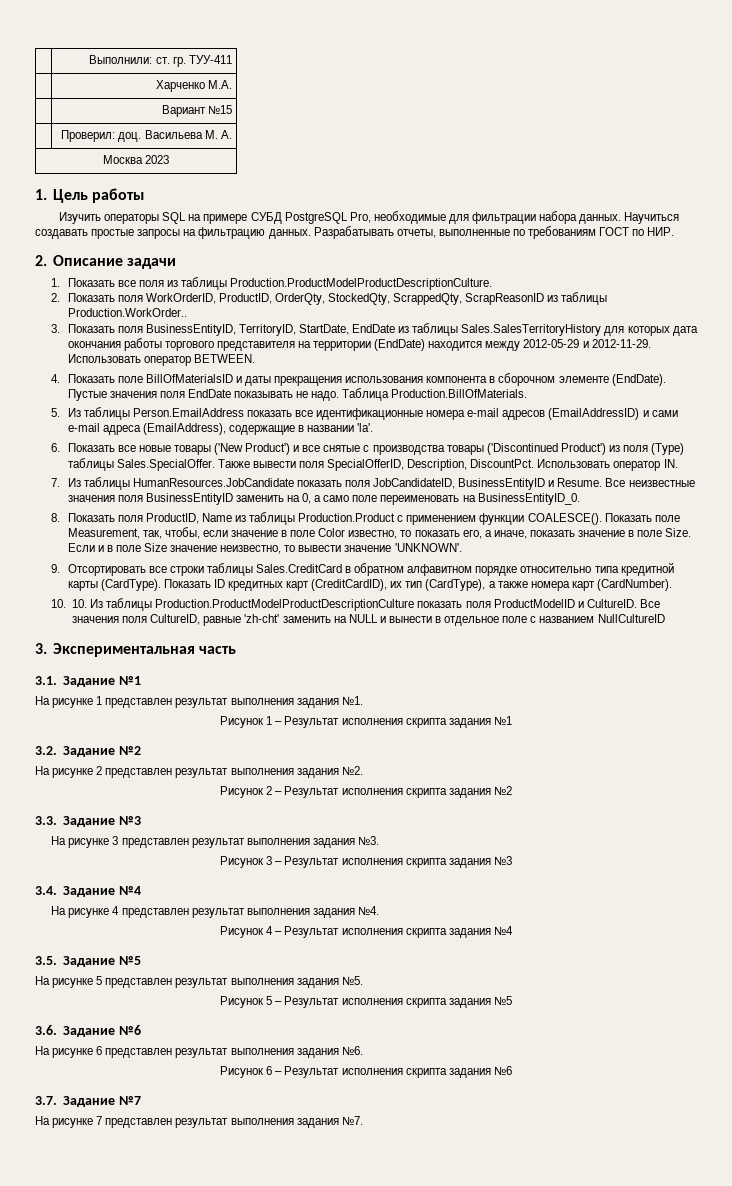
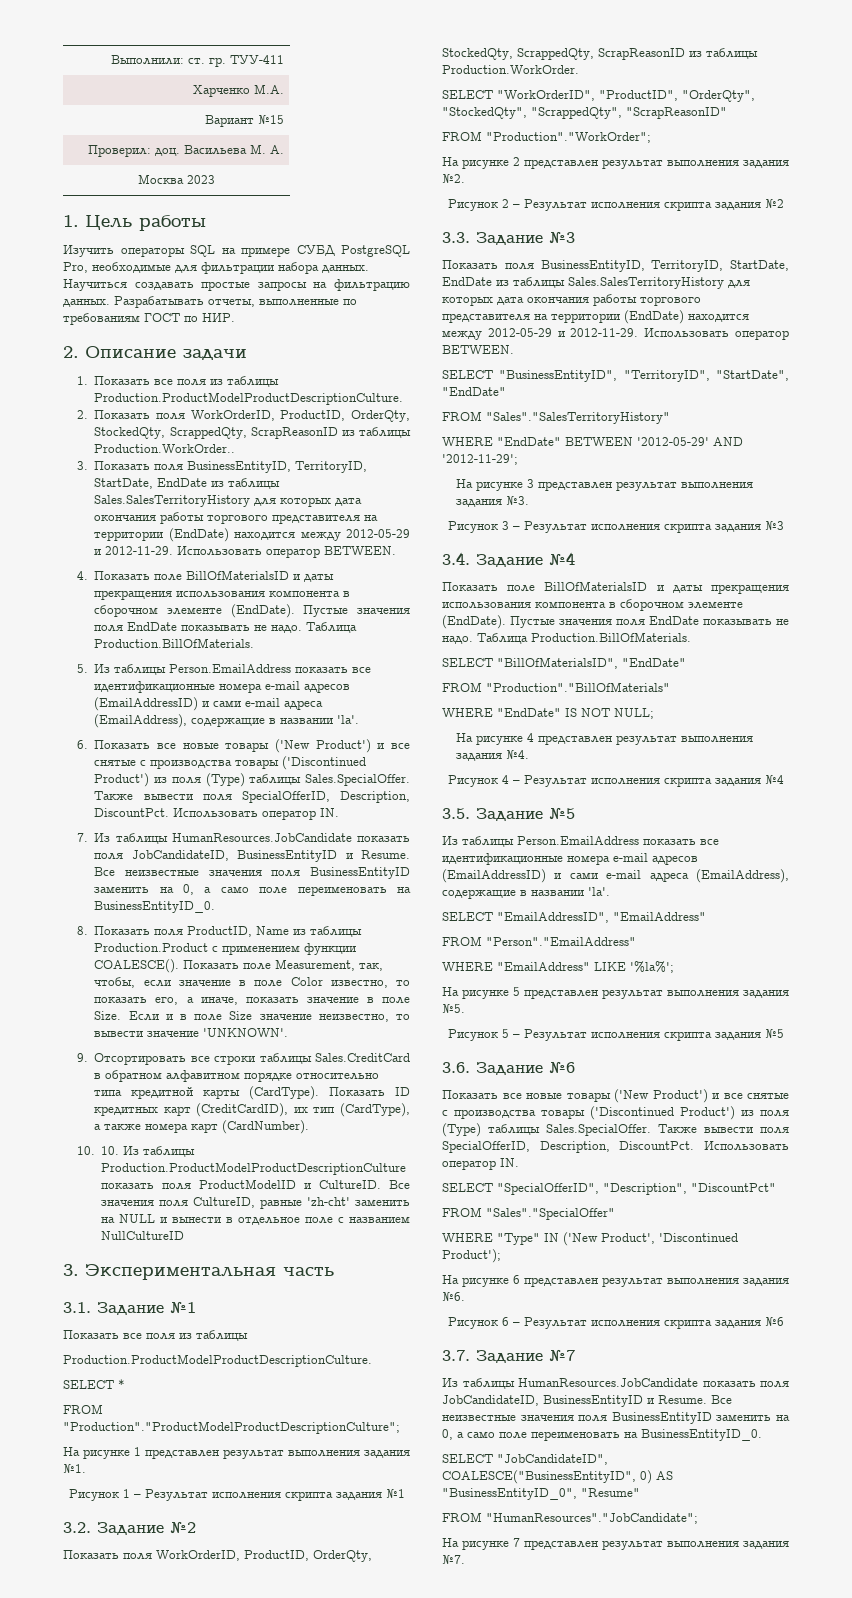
  3.1. Задание №1
+ Показать все поля из таблицы
+ Production.ProductModelProductDescriptionCulture.
+ SELECT *
+ FROM "Production"."ProductModelProductDescriptionCulture";
+ Показать поля WorkOrderID, ProductID, OrderQty, StockedQty, ScrappedQty, ScrapReasonID из таблицы Production.WorkOrder.
+ SELECT "WorkOrderID", "ProductID", "OrderQty", "StockedQty", "ScrappedQty", "ScrapReasonID"
+ FROM "Production"."WorkOrder";
  3.3. Задание №3
+ Показать поля BusinessEntityID, TerritoryID, StartDate, EndDate из таблицы Sales.SalesTerritoryHistory для которых дата окончания работы торгового представителя на территории (EndDate) находится между 2012-05-29 и 2012-11-29. Использовать оператор BETWEEN.
+ SELECT "BusinessEntityID", "TerritoryID", "StartDate", "EndDate"
+ FROM "Sales"."SalesTerritoryHistory"
+ WHERE "EndDate" BETWEEN '2012-05-29' AND '2012-11-29';
  3.4. Задание №4
+ Показать поле BillOfMaterialsID и даты прекращения использования компонента в сборочном элементе (EndDate). Пустые значения поля EndDate показывать не надо. Таблица Production.BillOfMaterials.
+ SELECT "BillOfMaterialsID", "EndDate"
+ FROM "Production"."BillOfMaterials"
+ WHERE "EndDate" IS NOT NULL;
  3.5. Задание №5
+ Из таблицы Person.EmailAddress показать все идентификационные номера e-mail адресов (EmailAddressID) и сами e-mail адреса (EmailAddress), содержащие в названии 'la'.
+ SELECT "EmailAddressID", "EmailAddress"
+ FROM "Person"."EmailAddress"
+ WHERE "EmailAddress" LIKE '%la%';
  3.6. Задание №6
+ Показать все новые товары ('New Product') и все снятые с производства товары ('Discontinued Product') из поля (Type) таблицы Sales.SpecialOffer. Также вывести поля SpecialOfferID, Description, DiscountPct. Использовать оператор IN.
+ SELECT "SpecialOfferID", "Description", "DiscountPct"
+ FROM "Sales"."SpecialOffer"
+ WHERE "Type" IN ('New Product', 'Discontinued Product');
  3.7. Задание №7
+ Из таблицы HumanResources.JobCandidate показать поля JobCandidateID, BusinessEntityID и Resume. Все неизвестные значения поля BusinessEntityID заменить на 0, а само поле переименовать на BusinessEntityID_0.
+ SELECT "JobCandidateID", COALESCE("BusinessEntityID", 0) AS "BusinessEntityID_0", "Resume"
+ FROM "HumanResources"."JobCandidate";

